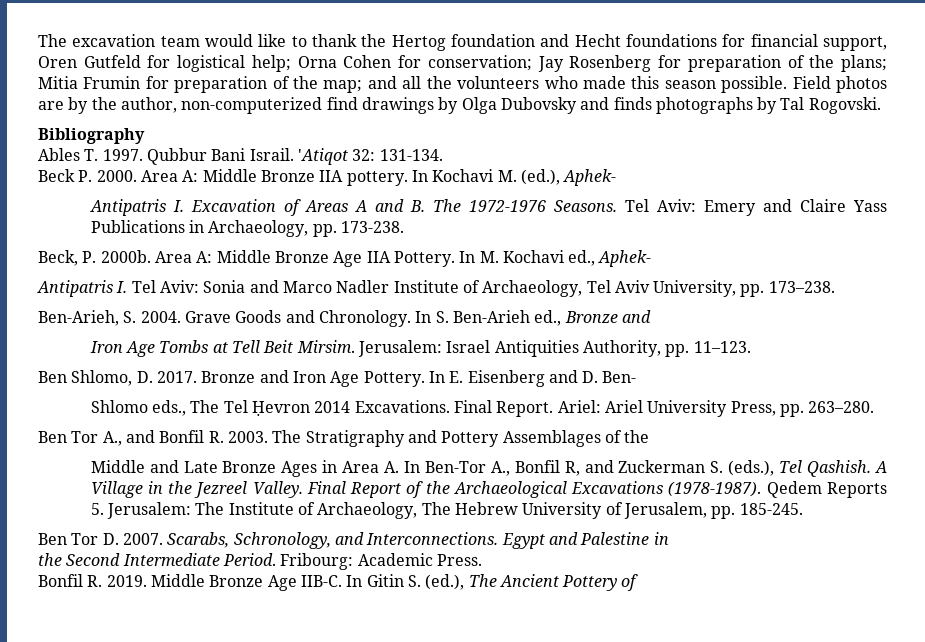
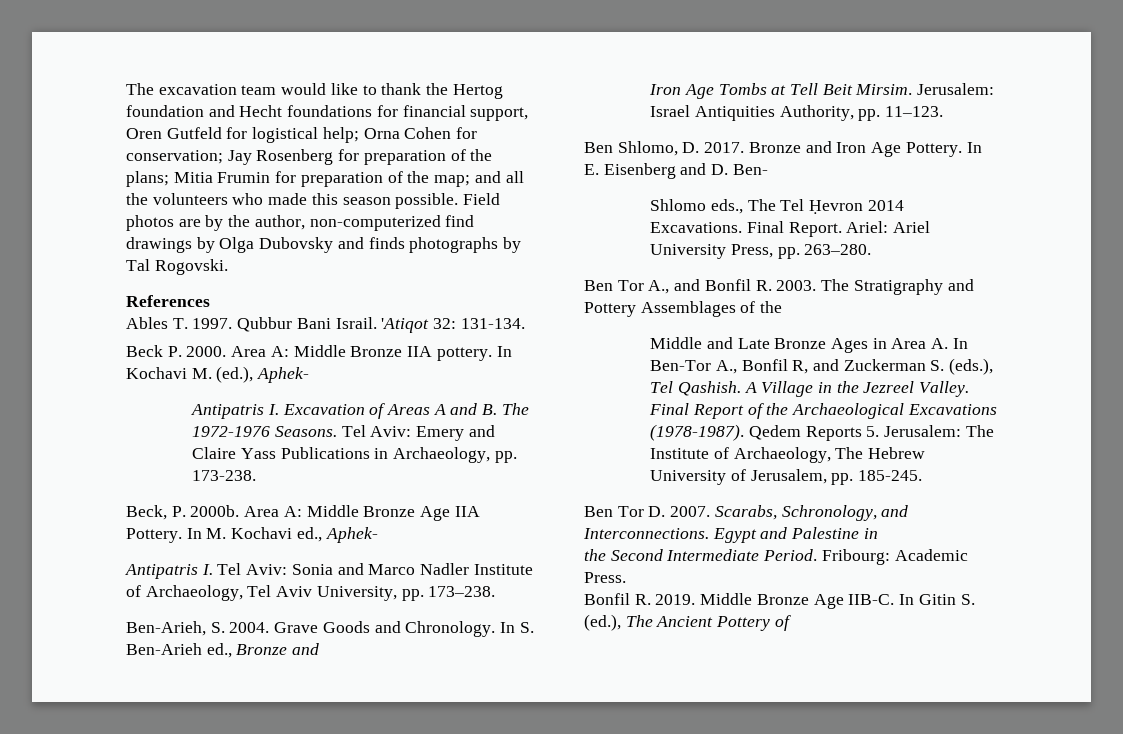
- Bibliography
+ References

